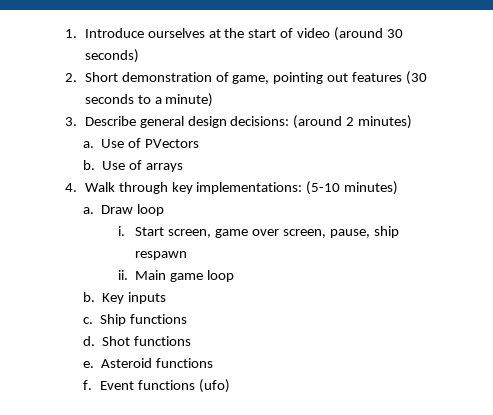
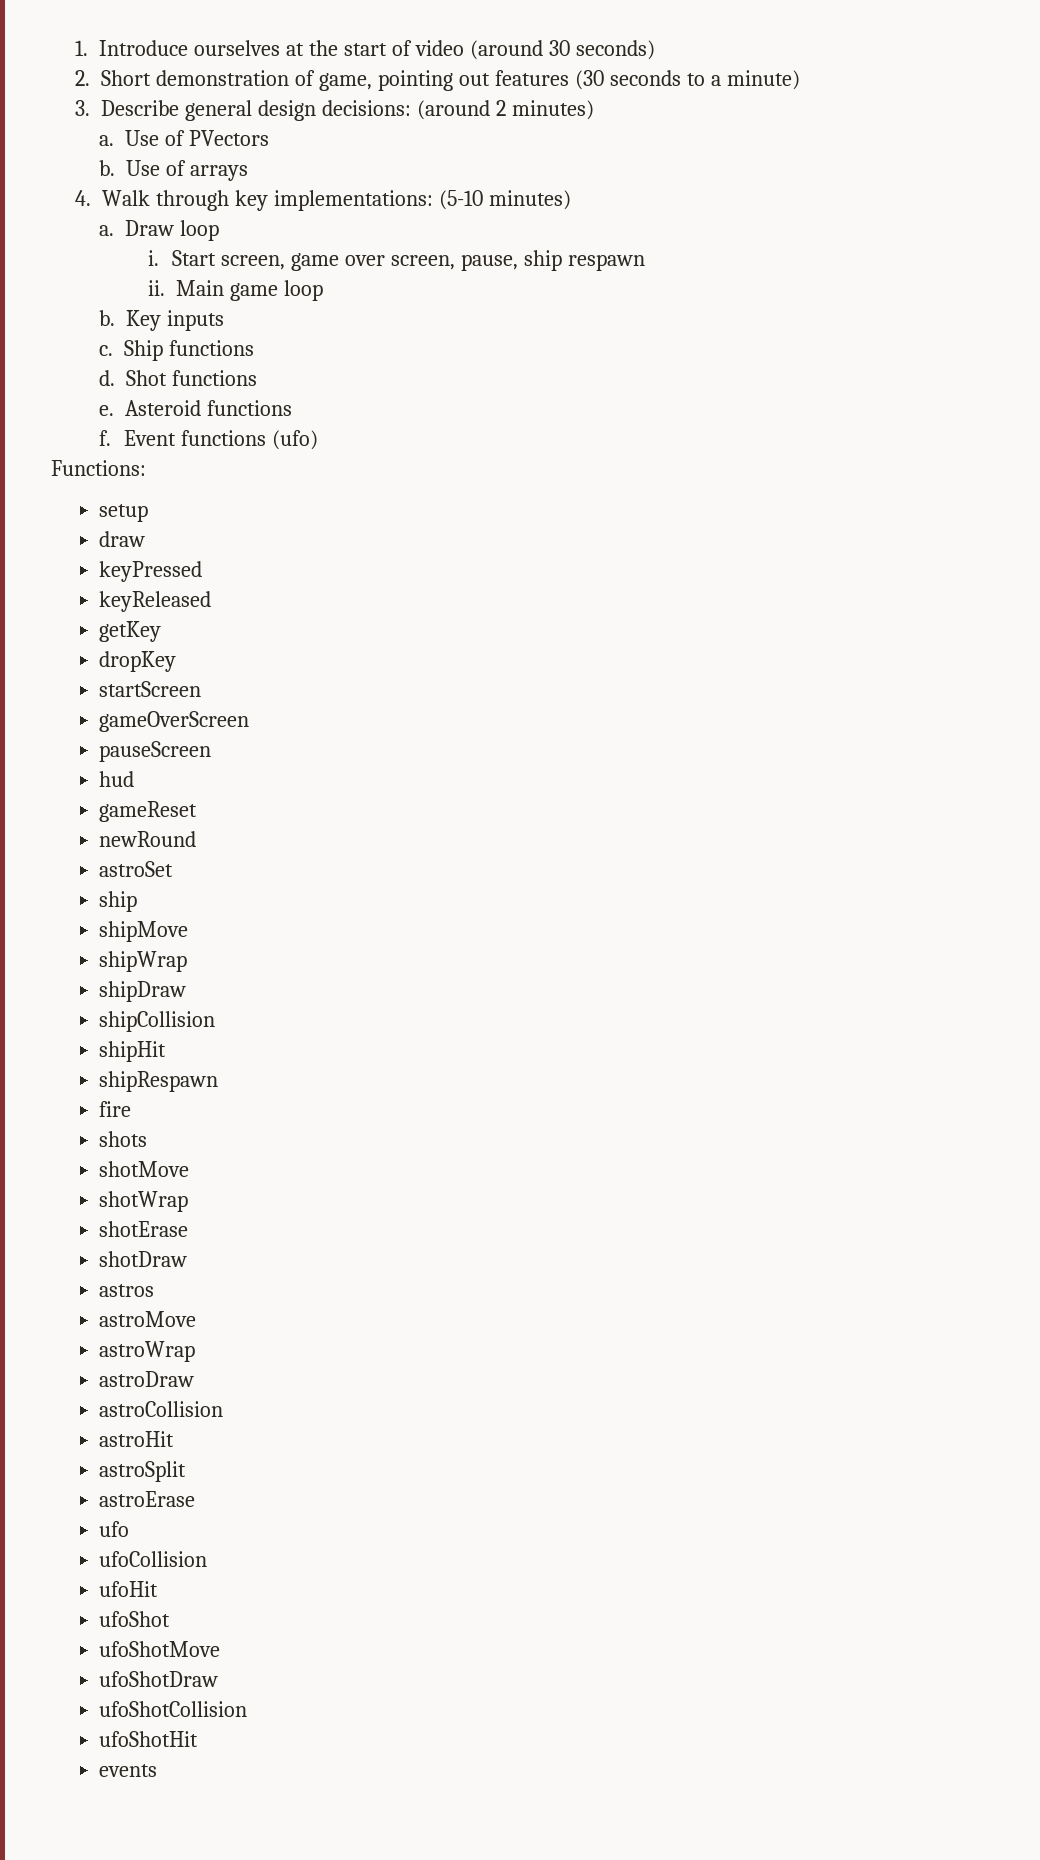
+ Functions:
+ setup
+ draw
+ keyPressed
+ keyReleased
+ getKey
+ dropKey
+ startScreen
+ gameOverScreen
+ pauseScreen
+ hud
+ gameReset
+ newRound
+ astroSet
+ ship
+ shipMove
+ shipWrap
+ shipDraw
+ shipCollision
+ shipHit
+ shipRespawn
+ fire
+ shots
+ shotMove
+ shotWrap
+ shotErase
+ shotDraw
+ astros
+ astroMove
+ astroWrap
+ astroDraw
+ astroCollision
+ astroHit
+ astroSplit
+ astroErase
+ ufo
+ ufoCollision
+ ufoHit
+ ufoShot
+ ufoShotMove
+ ufoShotDraw
+ ufoShotCollision
+ ufoShotHit
+ events

